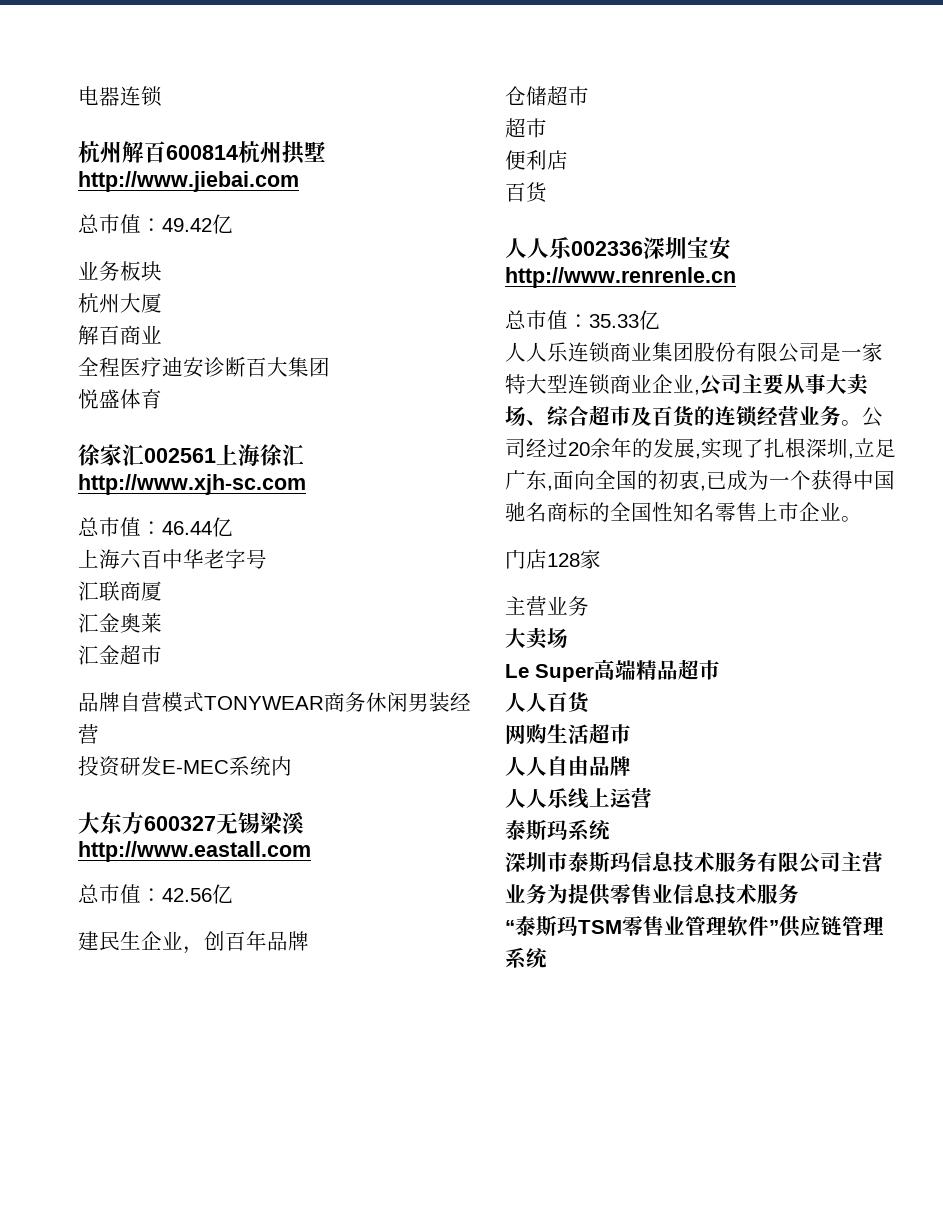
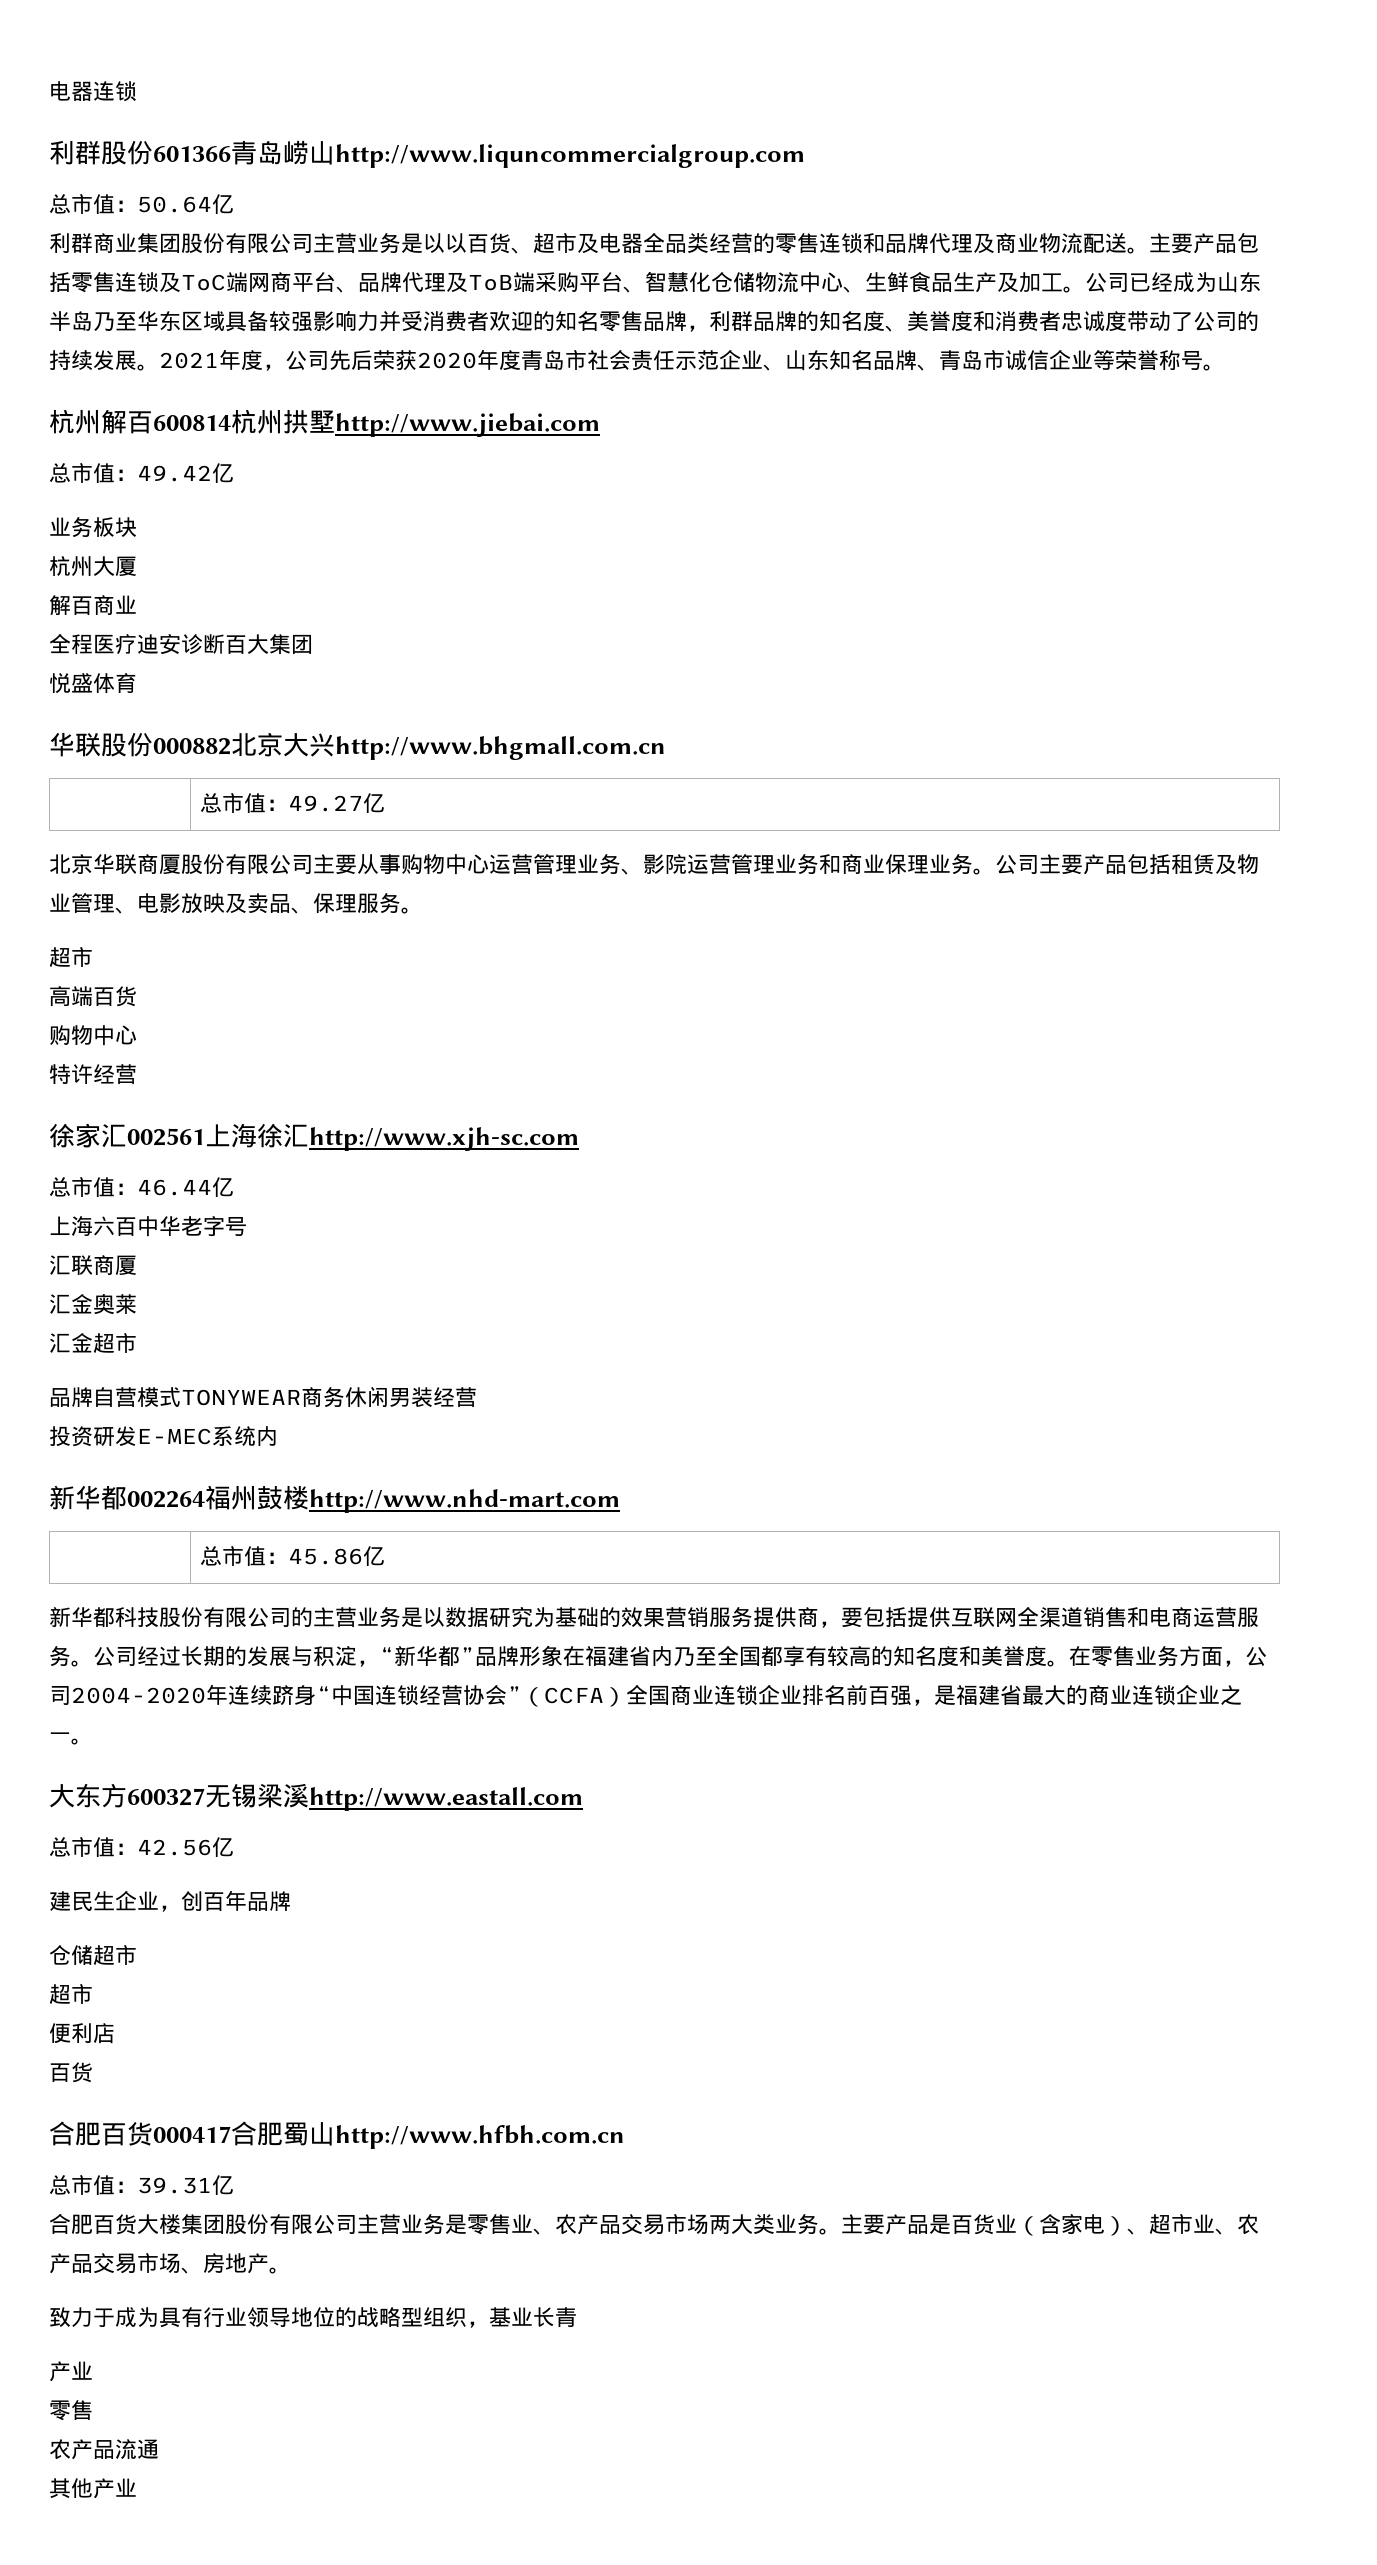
+ 利群股份601366青岛崂山http://www.liquncommercialgroup.com
+ 总市值：50.64亿
+ 利群商业集团股份有限公司主营业务是以以百货、超市及电器全品类经营的零售连锁和品牌代理及商业物流配送。主要产品包括零售连锁及ToC端网商平台、品牌代理及ToB端采购平台、智慧化仓储物流中心、生鲜食品生产及加工。公司已经成为山东半岛乃至华东区域具备较强影响力并受消费者欢迎的知名零售品牌，利群品牌的知名度、美誉度和消费者忠诚度带动了公司的持续发展。2021年度，公司先后荣获2020年度青岛市社会责任示范企业、山东知名品牌、青岛市诚信企业等荣誉称号。
+ 华联股份000882北京大兴http://www.bhgmall.com.cn
+ | 总市值：49.27亿
+ 北京华联商厦股份有限公司主要从事购物中心运营管理业务、影院运营管理业务和商业保理业务。公司主要产品包括租赁及物业管理、电影放映及卖品、保理服务。
+ 超市
+ 高端百货
+ 购物中心
+ 特许经营
+ 新华都002264福州鼓楼http://www.nhd-mart.com
+ | 总市值：45.86亿
+ 新华都科技股份有限公司的主营业务是以数据研究为基础的效果营销服务提供商，要包括提供互联网全渠道销售和电商运营服务。公司经过长期的发展与积淀，“新华都”品牌形象在福建省内乃至全国都享有较高的知名度和美誉度。在零售业务方面，公司2004-2020年连续跻身“中国连锁经营协会”（CCFA）全国商业连锁企业排名前百强，是福建省最大的商业连锁企业之一。
- 人人乐002336深圳宝安http://www.renrenle.cn
- 总市值：35.33亿
- 人人乐连锁商业集团股份有限公司是一家特大型连锁商业企业,公司主要从事大卖场、综合超市及百货的连锁经营业务。公司经过20余年的发展,实现了扎根深圳,立足广东,面向全国的初衷,已成为一个获得中国驰名商标的全国性知名零售上市企业。
- 门店128家
- 主营业务
- 大卖场
- Le Super高端精品超市
- 人人百货
- 网购生活超市
- 人人自由品牌
- 人人乐线上运营
- 泰斯玛系统
- 深圳市泰斯玛信息技术服务有限公司主营业务为提供零售业信息技术服务
- “泰斯玛TSM零售业管理软件”供应链管理系统
+ 合肥百货000417合肥蜀山http://www.hfbh.com.cn
+ 总市值：39.31亿
+ 合肥百货大楼集团股份有限公司主营业务是零售业、农产品交易市场两大类业务。主要产品是百货业（含家电）、超市业、农产品交易市场、房地产。
+ 致力于成为具有行业领导地位的战略型组织，基业长青
+ 产业
+ 零售
+ 农产品流通
+ 其他产业

